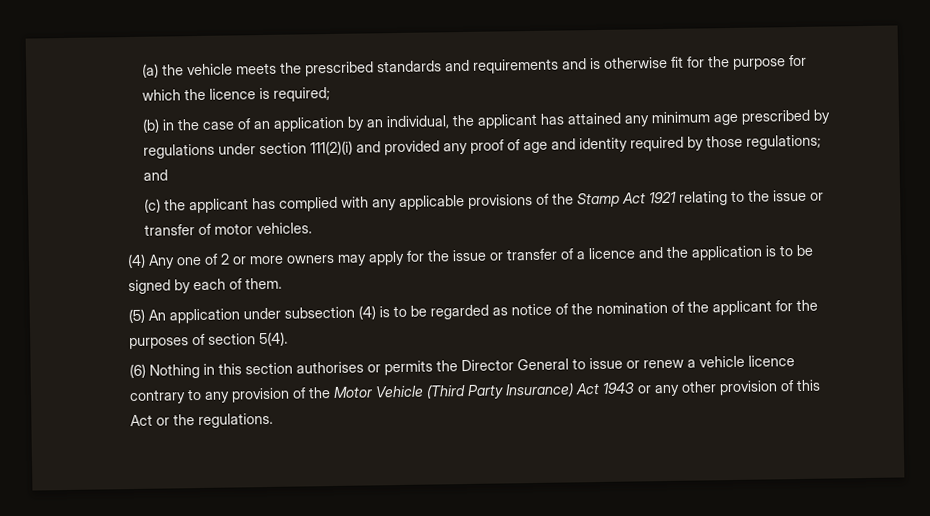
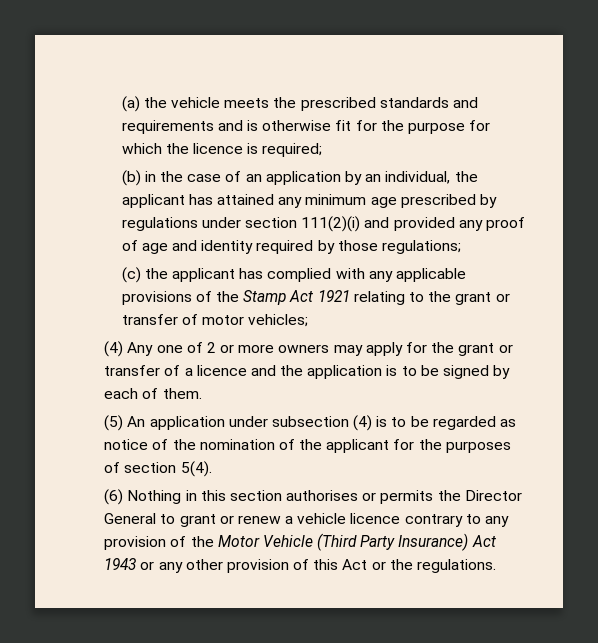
- (b) in the case of an application by an individual, the applicant has attained any minimum age prescribed by regulations under section 111(2)(i) and provided any proof of age and identity required by those regulations; and
+ (b) in the case of an application by an individual, the applicant has attained any minimum age prescribed by regulations under section 111(2)(i) and provided any proof of age and identity required by those regulations;
- (c) the applicant has complied with any applicable provisions of the Stamp Act 1921 relating to the issue or transfer of motor vehicles.
+ (c) the applicant has complied with any applicable provisions of the Stamp Act 1921 relating to the grant or transfer of motor vehicles;
- (4) Any one of 2 or more owners may apply for the issue or transfer of a licence and the application is to be signed by each of them.
+ (4) Any one of 2 or more owners may apply for the grant or transfer of a licence and the application is to be signed by each of them.
- (6) Nothing in this section authorises or permits the Director General to issue or renew a vehicle licence contrary to any provision of the Motor Vehicle (Third Party Insurance) Act 1943 or any other provision of this Act or the regulations.
+ (6) Nothing in this section authorises or permits the Director General to grant or renew a vehicle licence contrary to any provision of the Motor Vehicle (Third Party Insurance) Act 1943 or any other provision of this Act or the regulations.

